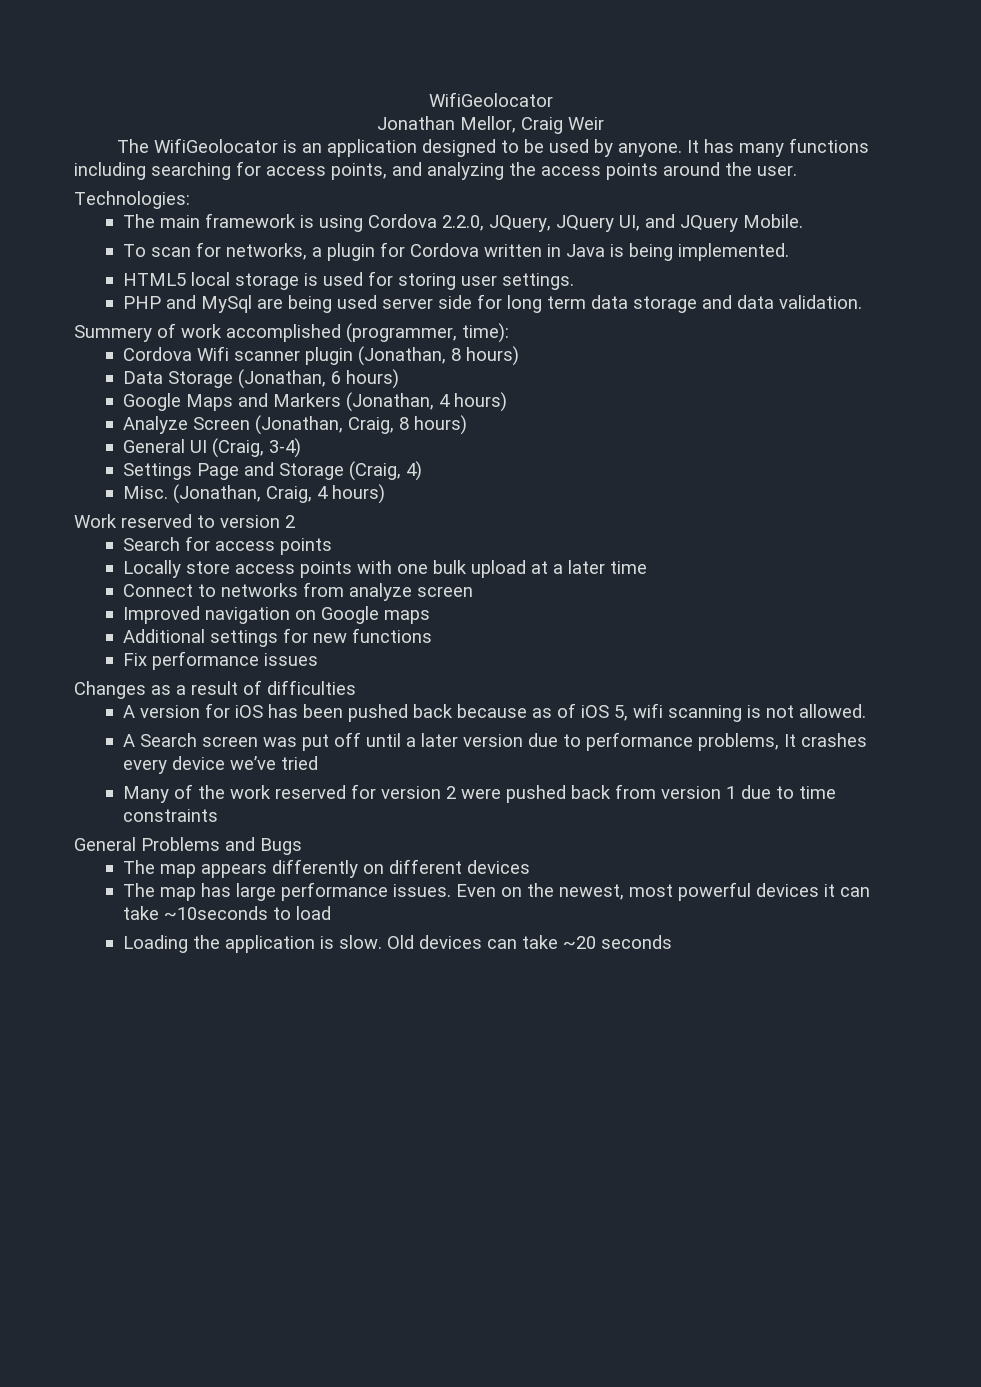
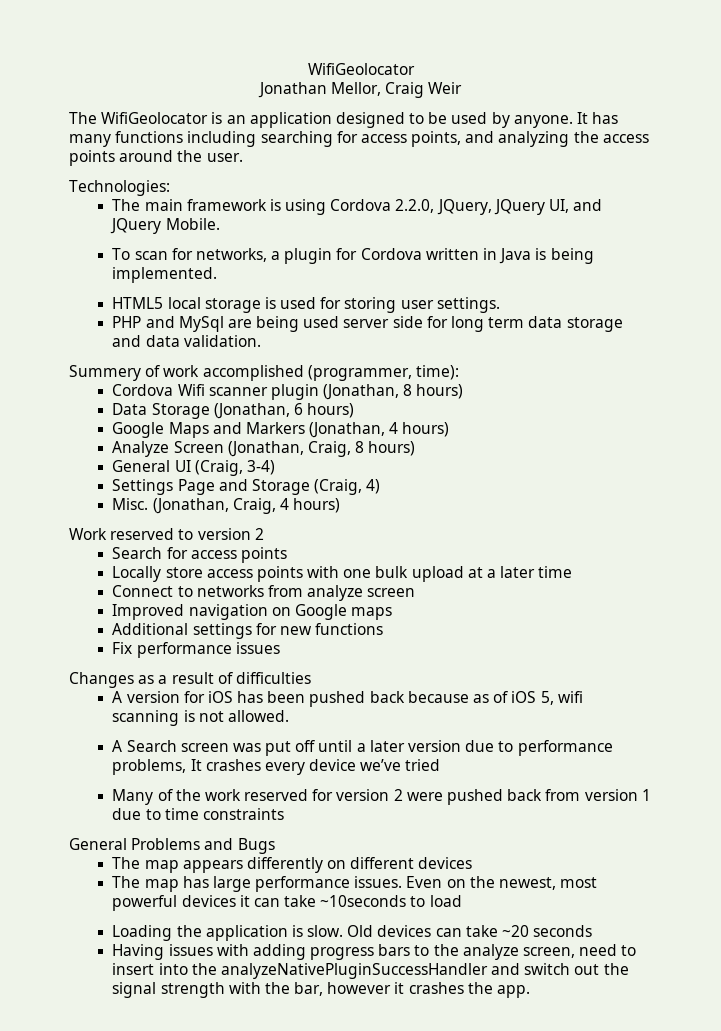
+ Having issues with adding progress bars to the analyze screen, need to insert into the analyzeNativePluginSuccessHandler and switch out the signal strength with the bar, however it crashes the app.

